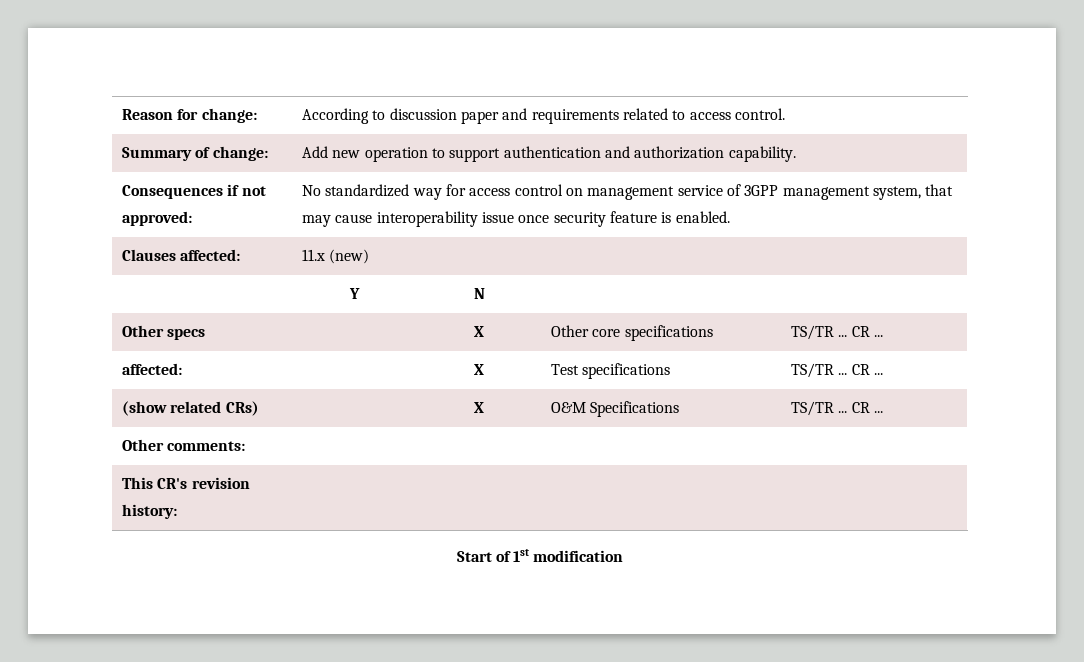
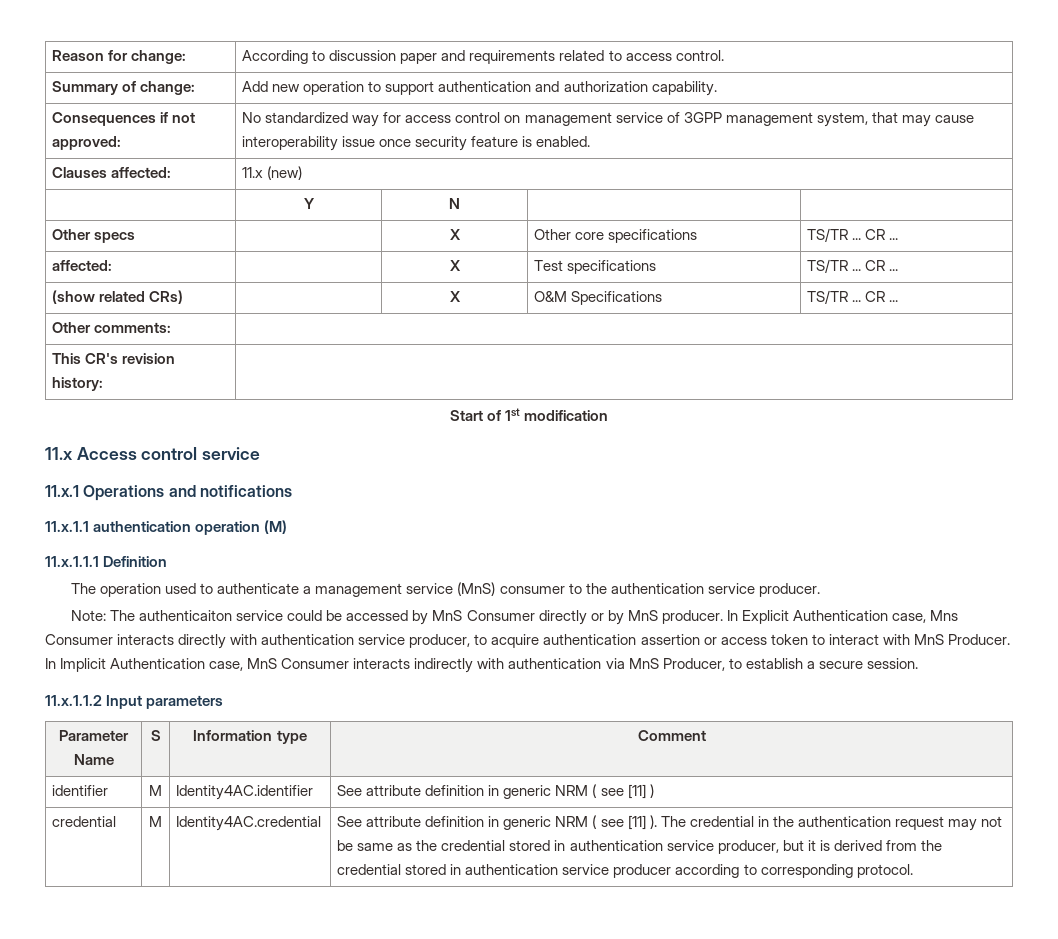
+ 11.x Access control service
+ 11.x.1 Operations and notifications
+ 11.x.1.1 authentication operation (M)
+ 11.x.1.1.1 Definition
+ The operation used to authenticate a management service (MnS) consumer to the authentication service producer.
+ Note: The authenticaiton service could be accessed by MnS Consumer directly or by MnS producer. In Explicit Authentication case, Mns Consumer interacts directly with authentication service producer, to acquire authentication assertion or access token to interact with MnS Producer. In Implicit Authentication case, MnS Consumer interacts indirectly with authentication via MnS Producer, to establish a secure session.
+ 11.x.1.1.2 Input parameters
+ Parameter Name | S | Information type | Comment
+ identifier | M | Identity4AC.identifier | See attribute definition in generic NRM ( see [11] )
+ credential | M | Identity4AC.credential | See attribute definition in generic NRM ( see [11] ). The credential in the authentication request may not be same as the credential stored in authentication service producer, but it is derived from the credential stored in authentication service producer according to corresponding protocol.

